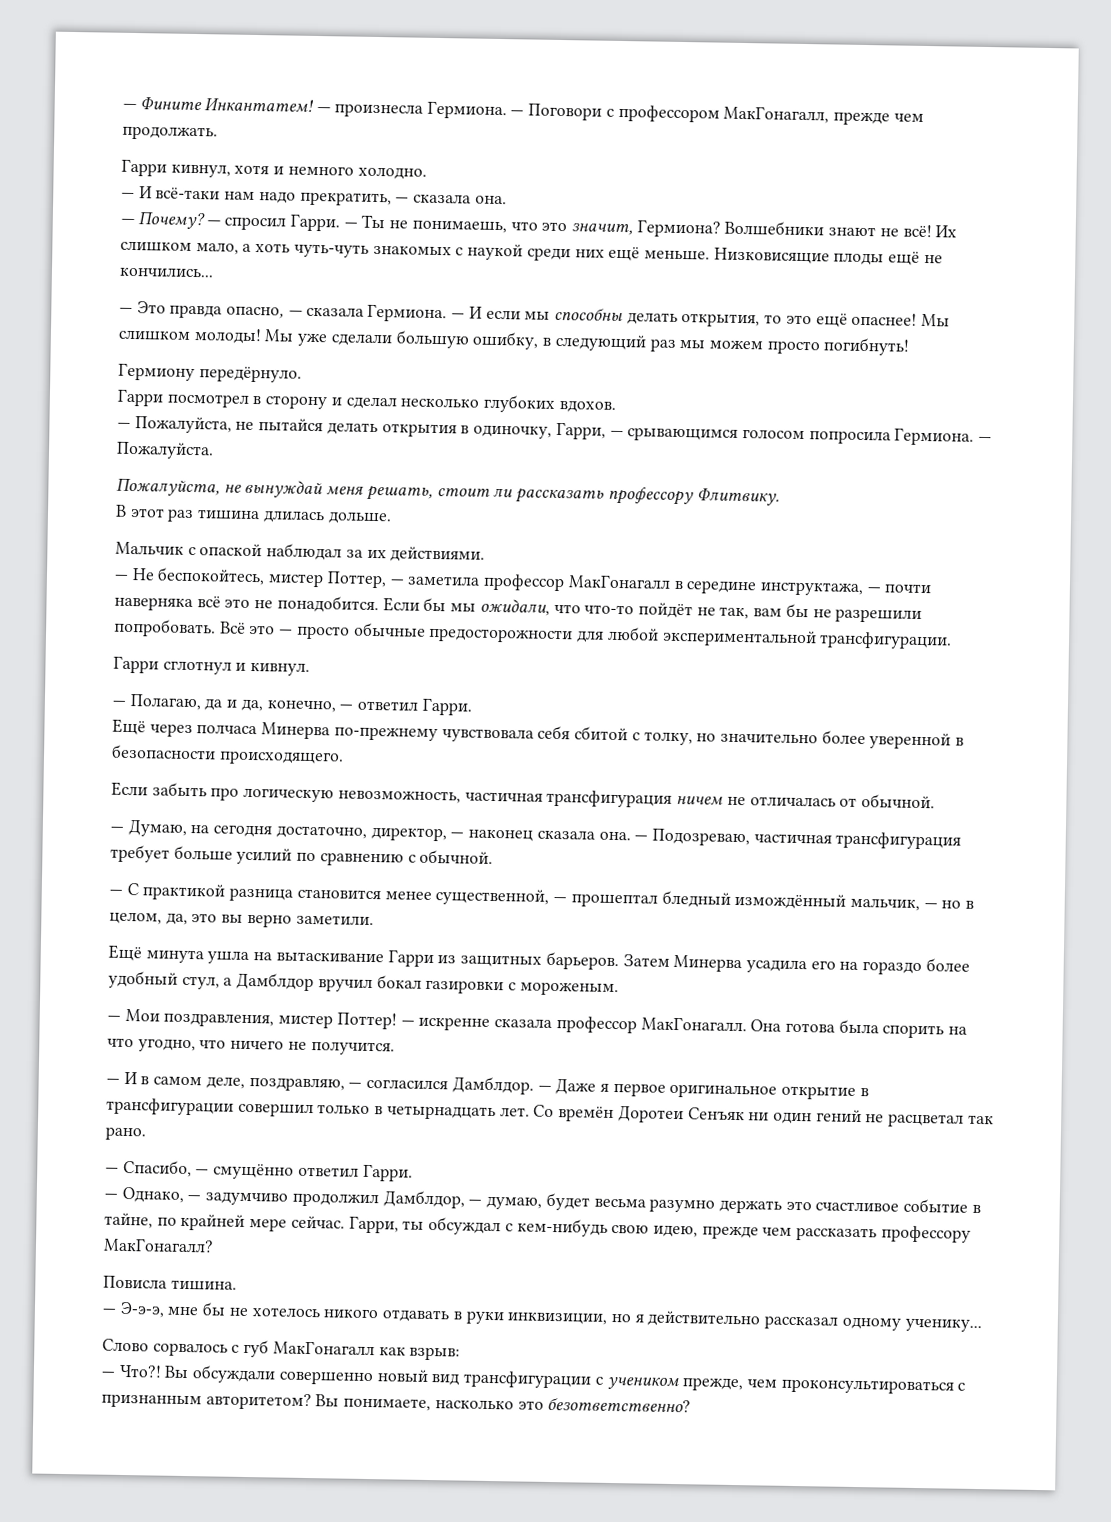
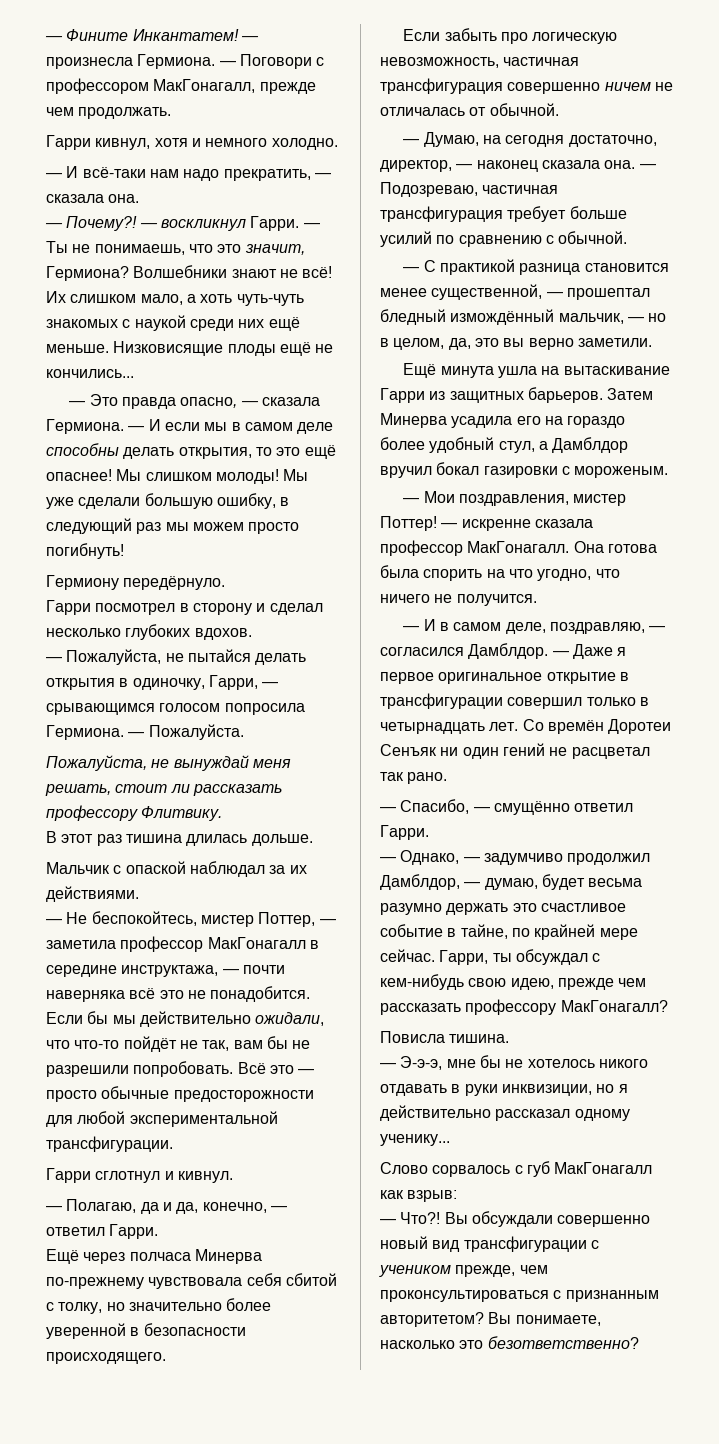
- — Почему? — спросил Гарри.
+ — Почему?! — воскликнул Гарри.
- — И если мы способны делать открытия, то это ещё опаснее!
+ — И если мы в самом деле способны делать открытия, то это ещё опаснее!
- Если бы мы ожидали, что что-то пойдёт не так, вам бы не разрешили попробовать.
+ Если бы мы действительно ожидали, что что-то пойдёт не так, вам бы не разрешили попробовать.
- Если забыть про логическую невозможность, частичная трансфигурация ничем не отличалась от обычной.
+ Если забыть про логическую невозможность, частичная трансфигурация совершенно ничем не отличалась от обычной.

